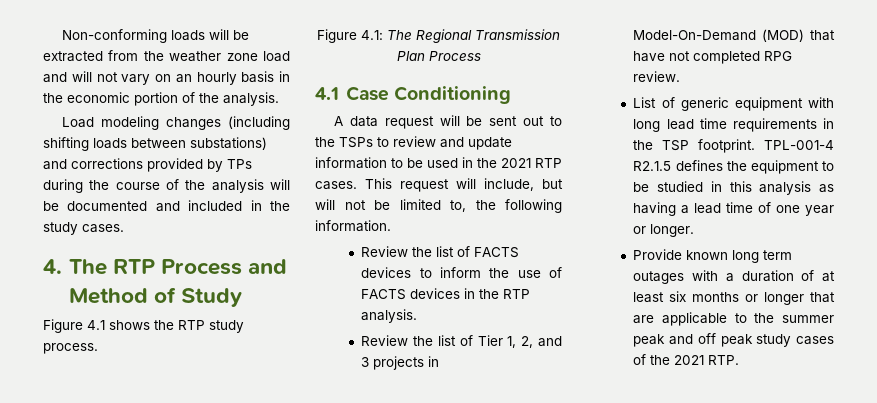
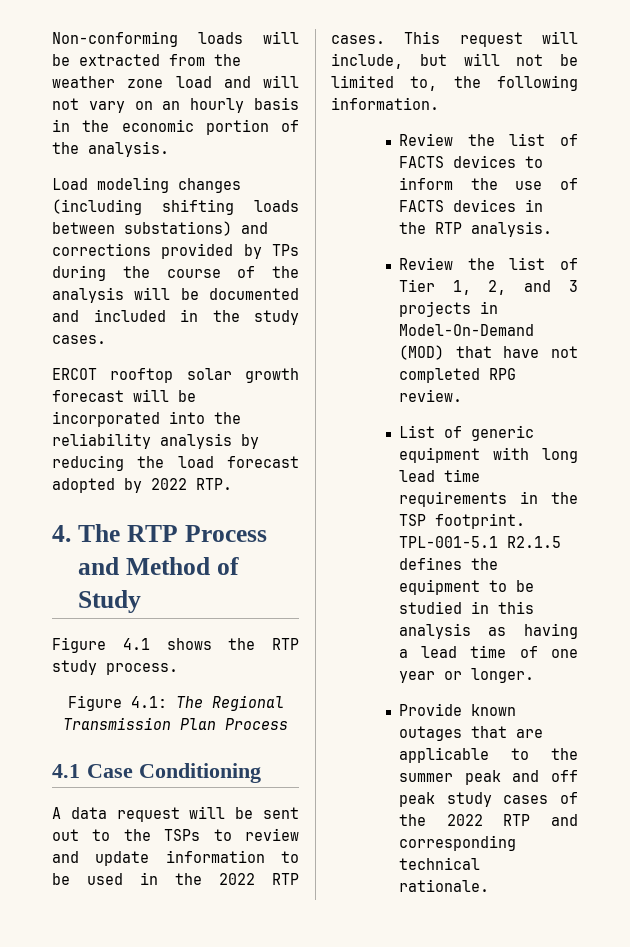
+ ERCOT rooftop solar growth forecast will be incorporated into the reliability analysis by reducing the load forecast adopted by 2022 RTP.
- A data request will be sent out to the TSPs to review and update information to be used in the 2021 RTP cases.
+ A data request will be sent out to the TSPs to review and update information to be used in the 2022 RTP cases.
- TPL-001-4 R2.1.5 defines the equipment to be studied in this analysis as having a lead time of one year or longer.
+ TPL-001-5.1 R2.1.5 defines the equipment to be studied in this analysis as having a lead time of one year or longer.
- Provide known long term outages with a duration of at least six months or longer that are applicable to the summer peak and off peak study cases of the 2021 RTP.
+ Provide known outages that are applicable to the summer peak and off peak study cases of the 2022 RTP and corresponding technical rationale.

